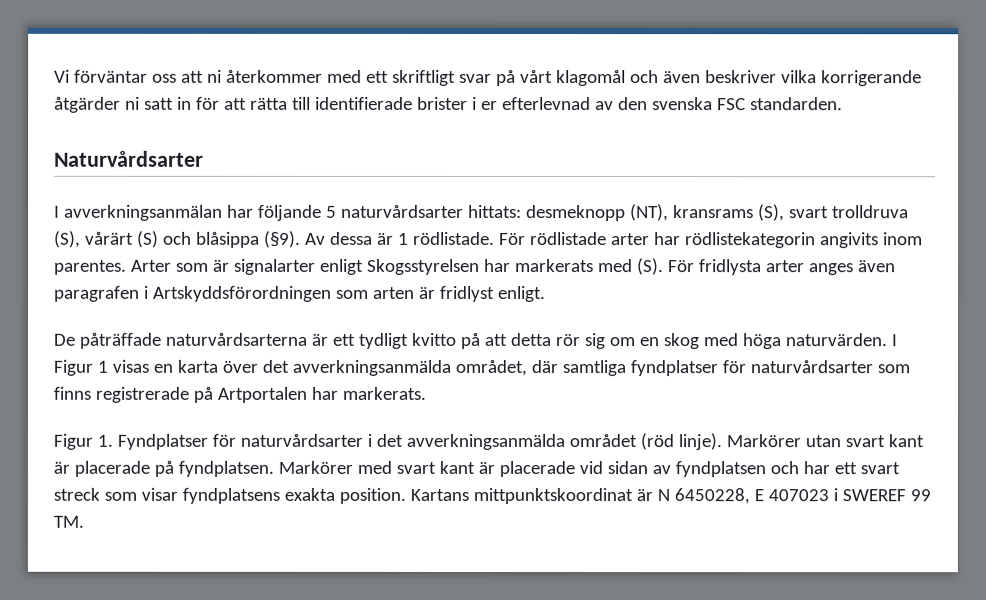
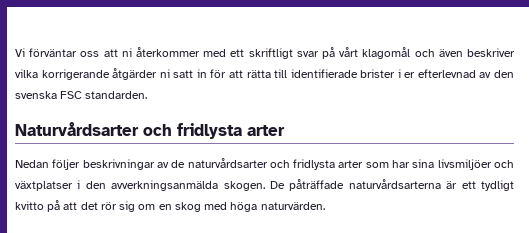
- Naturvårdsarter
- I avverkningsanmälan har följande 5 naturvårdsarter hittats: desmeknopp (NT), kransrams (S), svart trolldruva (S), vårärt (S) och blåsippa (§9). Av dessa är 1 rödlistade. För rödlistade arter har rödlistekategorin angivits inom parentes. Arter som är signalarter enligt Skogsstyrelsen har markerats med (S). För fridlysta arter anges även paragrafen i Artskyddsförordningen som arten är fridlyst enligt.
- De påträffade naturvårdsarterna är ett tydligt kvitto på att detta rör sig om en skog med höga naturvärden. I Figur 1 visas en karta över det avverkningsanmälda området, där samtliga fyndplatser för naturvårdsarter som finns registrerade på Artportalen har markerats.
- Figur 1. Fyndplatser för naturvårdsarter i det avverkningsanmälda området (röd linje). Markörer utan svart kant är placerade på fyndplatsen. Markörer med svart kant är placerade vid sidan av fyndplatsen och har ett svart streck som visar fyndplatsens exakta position. Kartans mittpunktskoordinat är N 6450228, E 407023 i SWEREF 99 TM.
+ Naturvårdsarter och fridlysta arter
+ Nedan följer beskrivningar av de naturvårdsarter och fridlysta arter som har sina livsmiljöer och växtplatser i den avverkningsanmälda skogen. De påträffade naturvårdsarterna är ett tydligt kvitto på att det rör sig om en skog med höga naturvärden.

